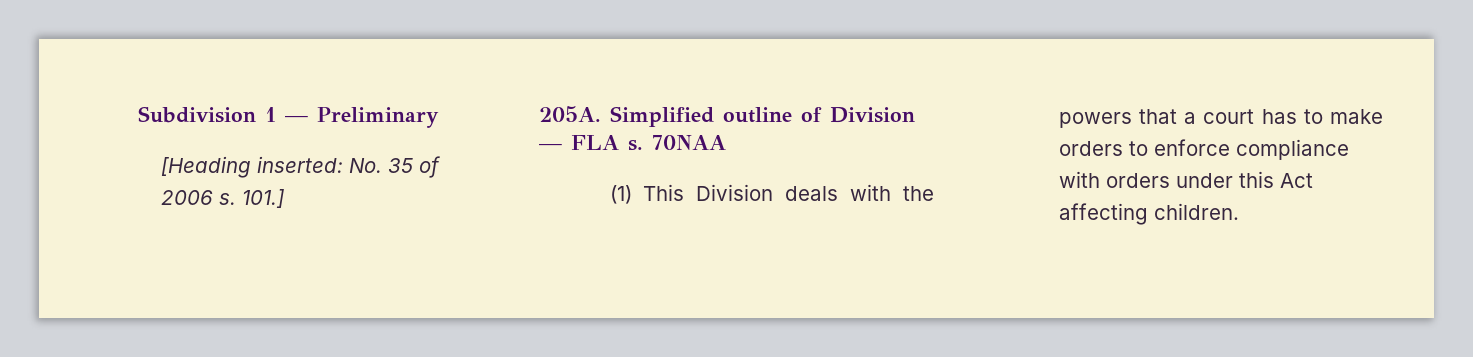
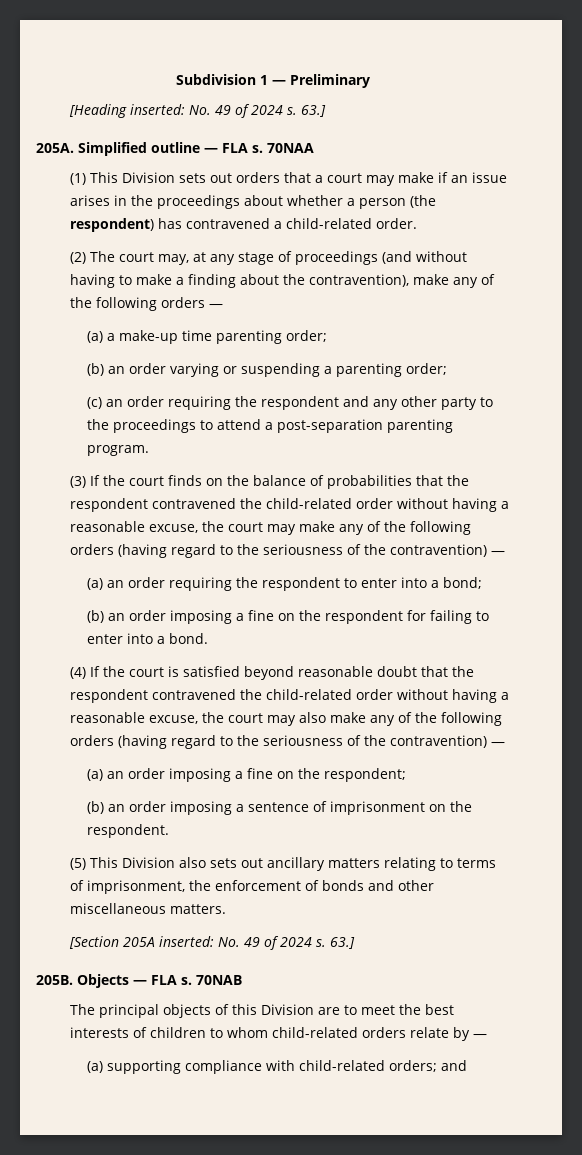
- [Heading inserted: No. 35 of 2006 s. 101.]
+ [Heading inserted: No. 49 of 2024 s. 63.]
- Simplified outline of Division — FLA s.
+ Simplified outline — FLA s.
- (1) This Division deals with the powers that a court has to make orders to enforce compliance with orders under this Act affecting children.
+ (1) This Division sets out orders that a court may make if an issue arises in the proceedings about whether a person (the respondent) has contravened a child-related order.
+ (2) The court may, at any stage of proceedings (and without having to make a finding about the contravention), make any of the following orders —
+ (a) a make-up time parenting order;
+ (b) an order varying or suspending a parenting order;
+ (c) an order requiring the respondent and any other party to the proceedings to attend a post-separation parenting program.
+ (3) If the court finds on the balance of probabilities that the respondent contravened the child-related order without having a reasonable excuse, the court may make any of the following orders (having regard to the seriousness of the contravention) —
+ (a) an order requiring the respondent to enter into a bond;
+ (b) an order imposing a fine on the respondent for failing to enter into a bond.
+ (4) If the court is satisfied beyond reasonable doubt that the respondent contravened the child-related order without having a reasonable excuse, the court may also make any of the following orders (having regard to the seriousness of the contravention) —
+ (a) an order imposing a fine on the respondent;
+ (b) an order imposing a sentence of imprisonment on the respondent.
+ (5) This Division also sets out ancillary matters relating to terms of imprisonment, the enforcement of bonds and other miscellaneous matters.
+ [Section 205A inserted: No. 49 of 2024 s. 63.]
+ 205B. Objects — FLA s. 70NAB
+ The principal objects of this Division are to meet the best interests of children to whom child-related orders relate by —
+ (a) supporting compliance with child-related orders; and

